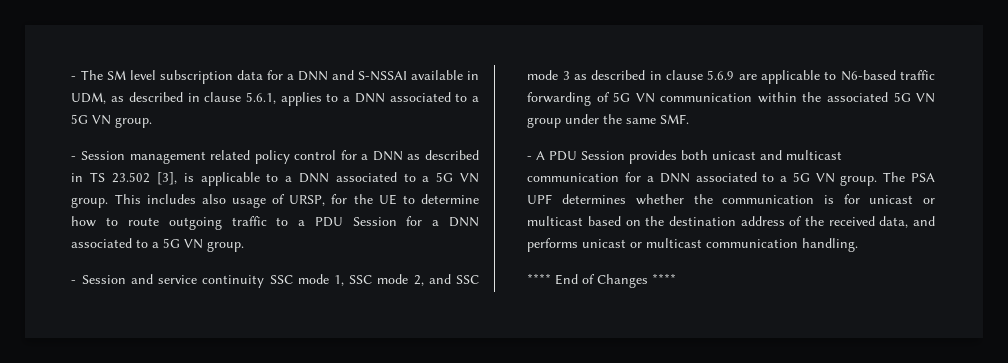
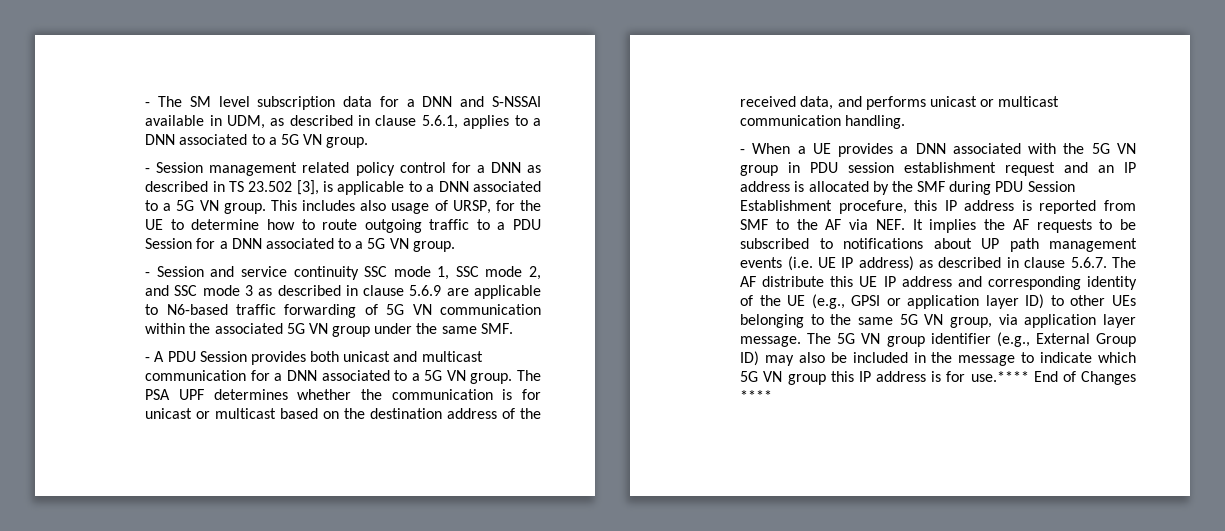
- **** End of Changes ****
+ - When a UE provides a DNN associated with the 5G VN group in PDU session establishment request and an IP address is allocated by the SMF during PDU Session Establishment procefure, this IP address is reported from SMF to the AF via NEF. It implies the AF requests to be subscribed to notifications about UP path management events (i.e. UE IP address) as described in clause 5.6.7. The AF distribute this UE IP address and corresponding identity of the UE (e.g., GPSI or application layer ID) to other UEs belonging to the same 5G VN group, via application layer message. The 5G VN group identifier (e.g., External Group ID) may also be included in the message to indicate which 5G VN group this IP address is for use.**** End of Changes ****

